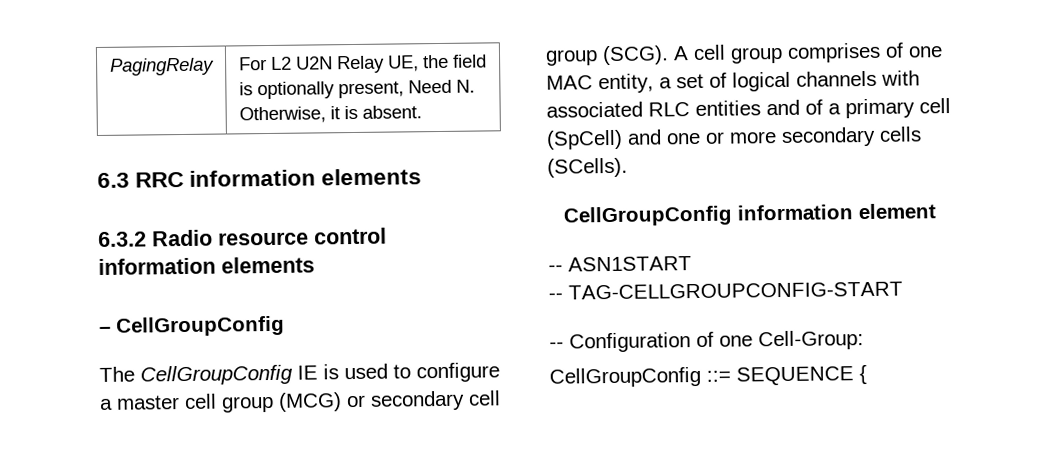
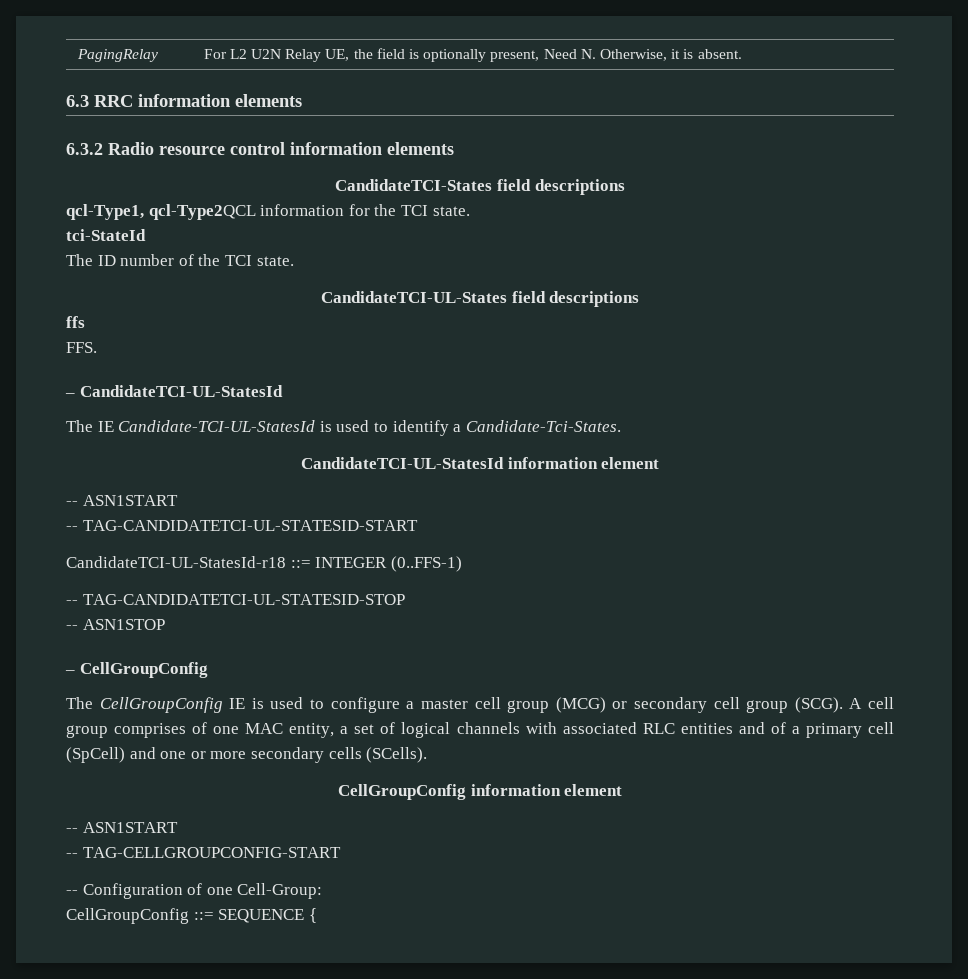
+ CandidateTCI-States field descriptions
+ qcl-Type1, qcl-Type2QCL information for the TCI state.
+ tci-StateId
+ The ID number of the TCI state.
+ CandidateTCI-UL-States field descriptions
+ ffs
+ FFS.
+ – CandidateTCI-UL-StatesId
+ The IE Candidate-TCI-UL-StatesId is used to identify a Candidate-Tci-States.
+ CandidateTCI-UL-StatesId information element
+ -- ASN1START
+ -- TAG-CANDIDATETCI-UL-STATESID-START
+ CandidateTCI-UL-StatesId-r18 ::= INTEGER (0..FFS-1)
+ -- TAG-CANDIDATETCI-UL-STATESID-STOP
+ -- ASN1STOP

